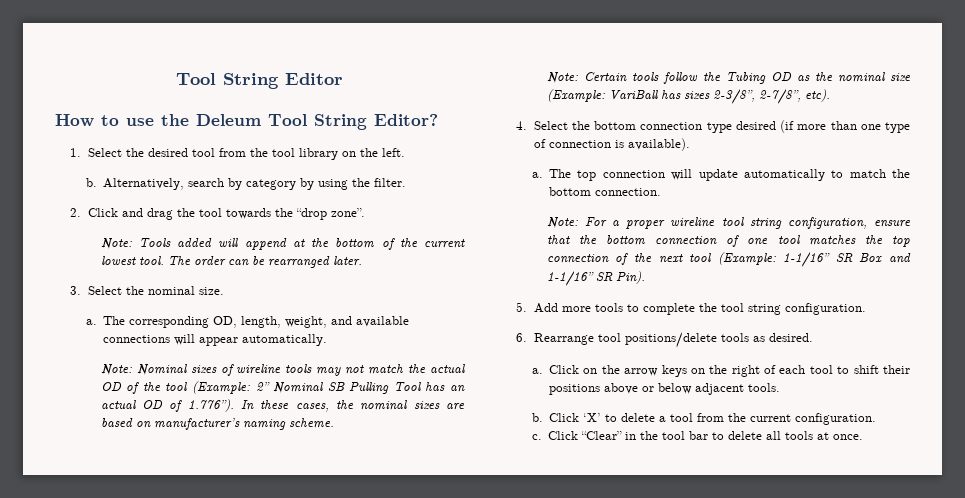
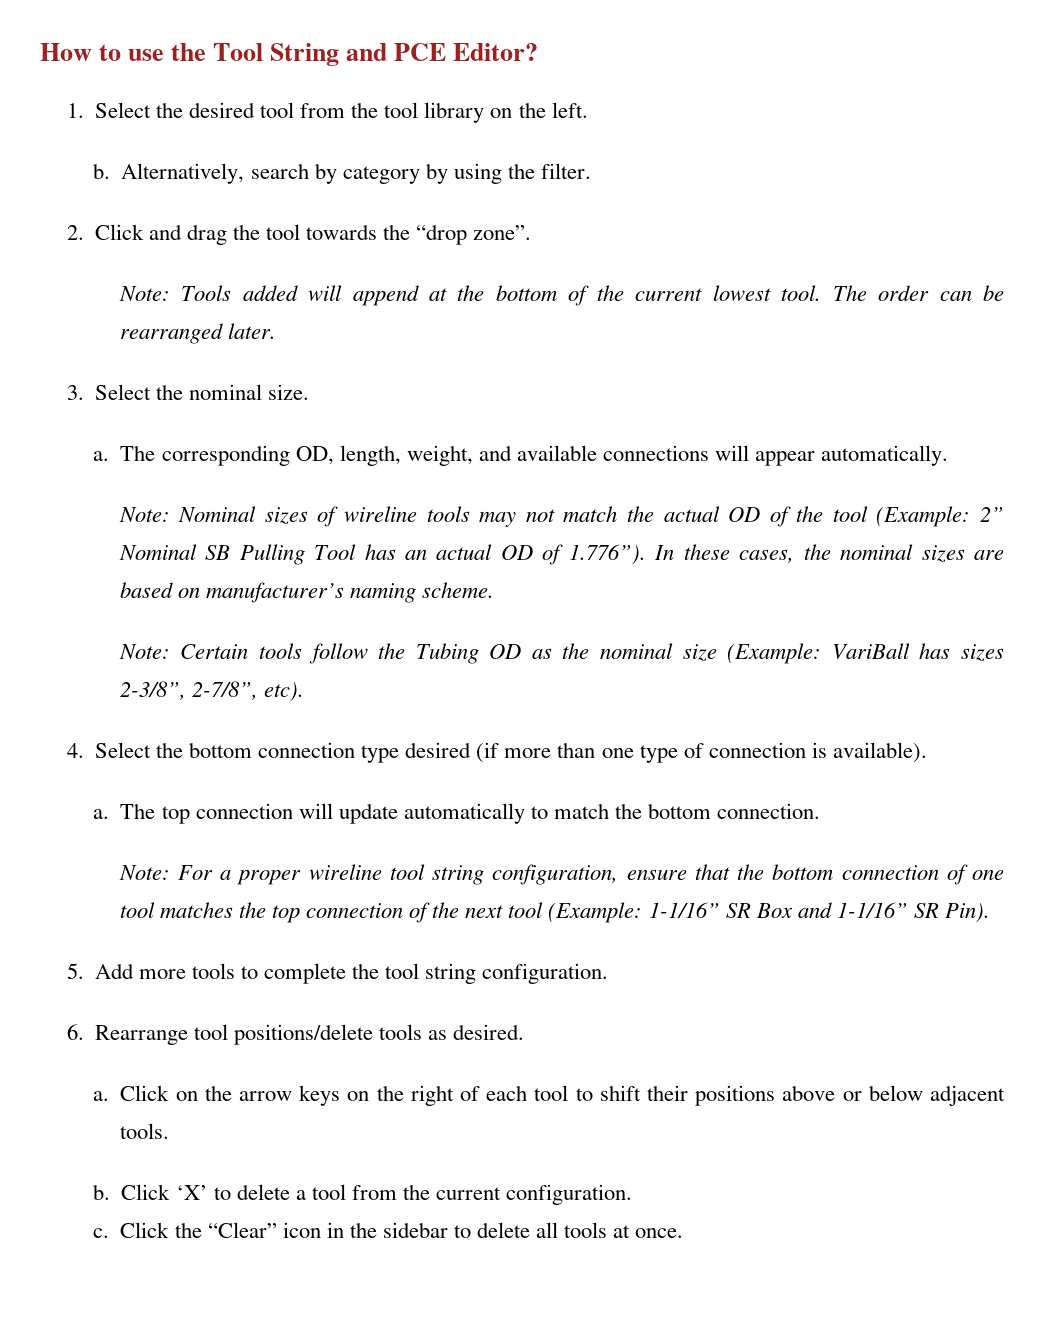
- Tool String Editor
- How to use the Deleum Tool String Editor?
+ How to use the Tool String and PCE Editor?
- Click “Clear” in the tool bar to delete all tools at once.
+ Click the “Clear” icon in the sidebar to delete all tools at once.

